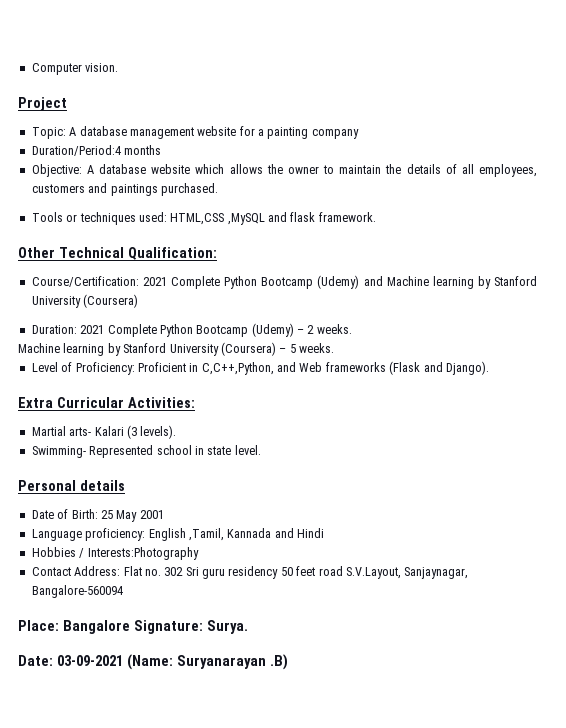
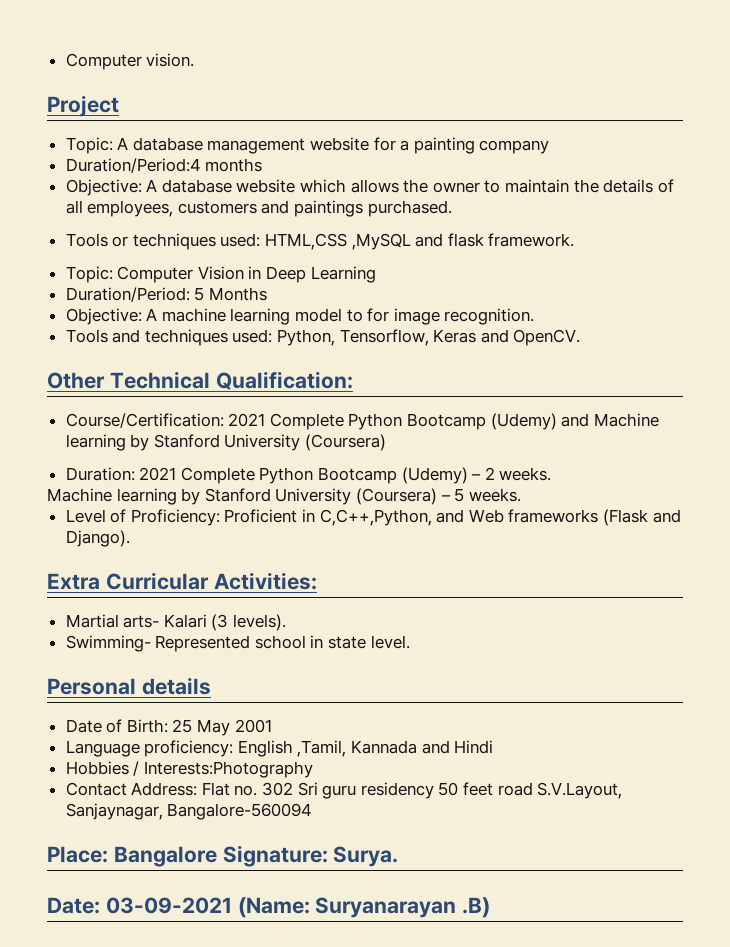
+ Topic: Computer Vision in Deep Learning
+ Duration/Period: 5 Months
+ Objective: A machine learning model to for image recognition.
+ Tools and techniques used: Python, Tensorflow, Keras and OpenCV.

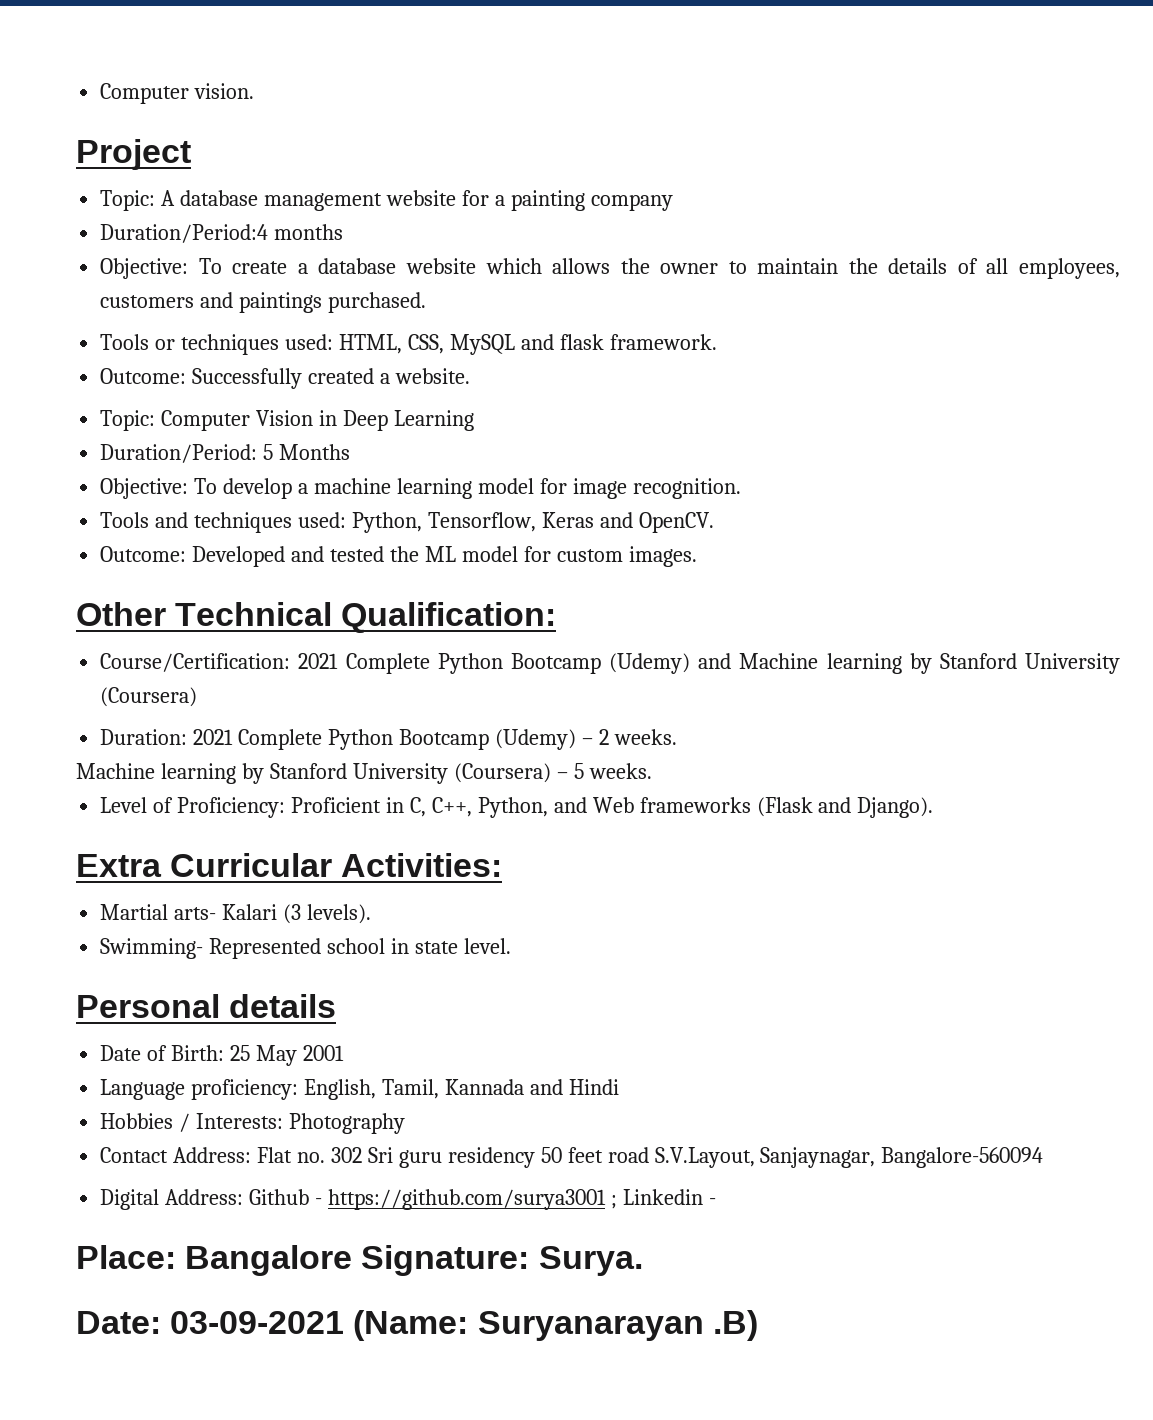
- Objective: A database website which allows the owner to maintain the details of all employees, customers and paintings purchased.
+ Objective: To create a database website which allows the owner to maintain the details of all employees, customers and paintings purchased.
- Tools or techniques used: HTML,CSS ,MySQL and flask framework.
+ Tools or techniques used: HTML, CSS, MySQL and flask framework.
+ Outcome: Successfully created a website.
- Objective: A machine learning model to for image recognition.
+ Objective: To develop a machine learning model for image recognition.
+ Outcome: Developed and tested the ML model for custom images.
- Level of Proficiency: Proficient in C,C++,Python, and Web frameworks (Flask and Django).
+ Level of Proficiency: Proficient in C, C++, Python, and Web frameworks (Flask and Django).
- Language proficiency: English ,Tamil, Kannada and Hindi
+ Language proficiency: English, Tamil, Kannada and Hindi
- Hobbies / Interests:Photography
+ Hobbies / Interests: Photography
+ Digital Address: Github - https://github.com/surya3001 ; Linkedin -

